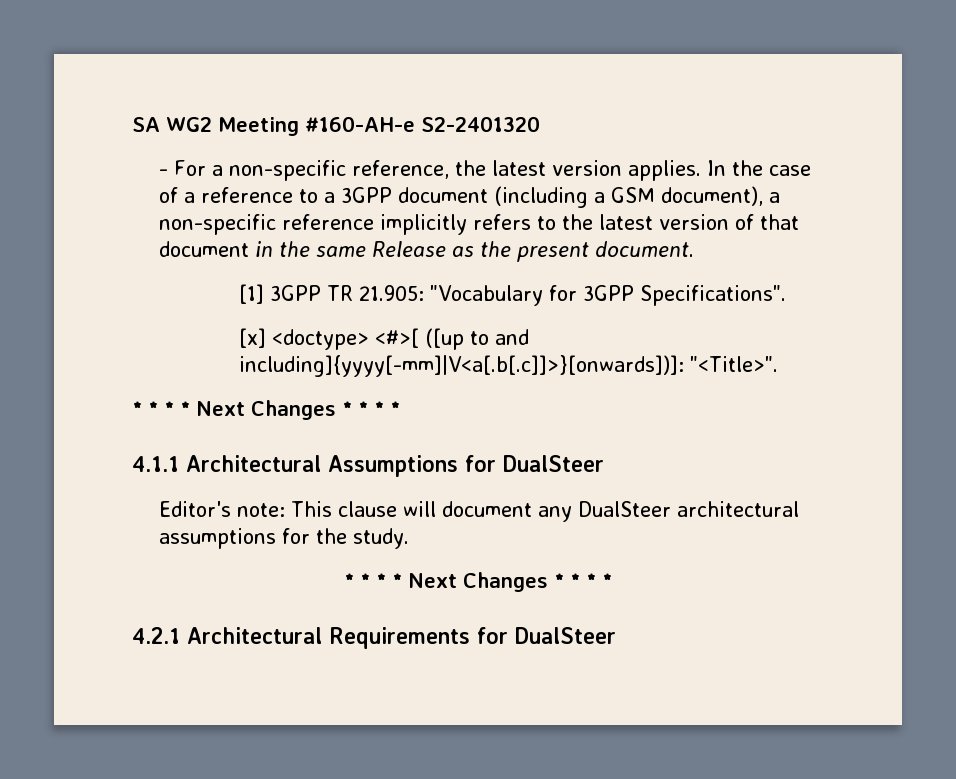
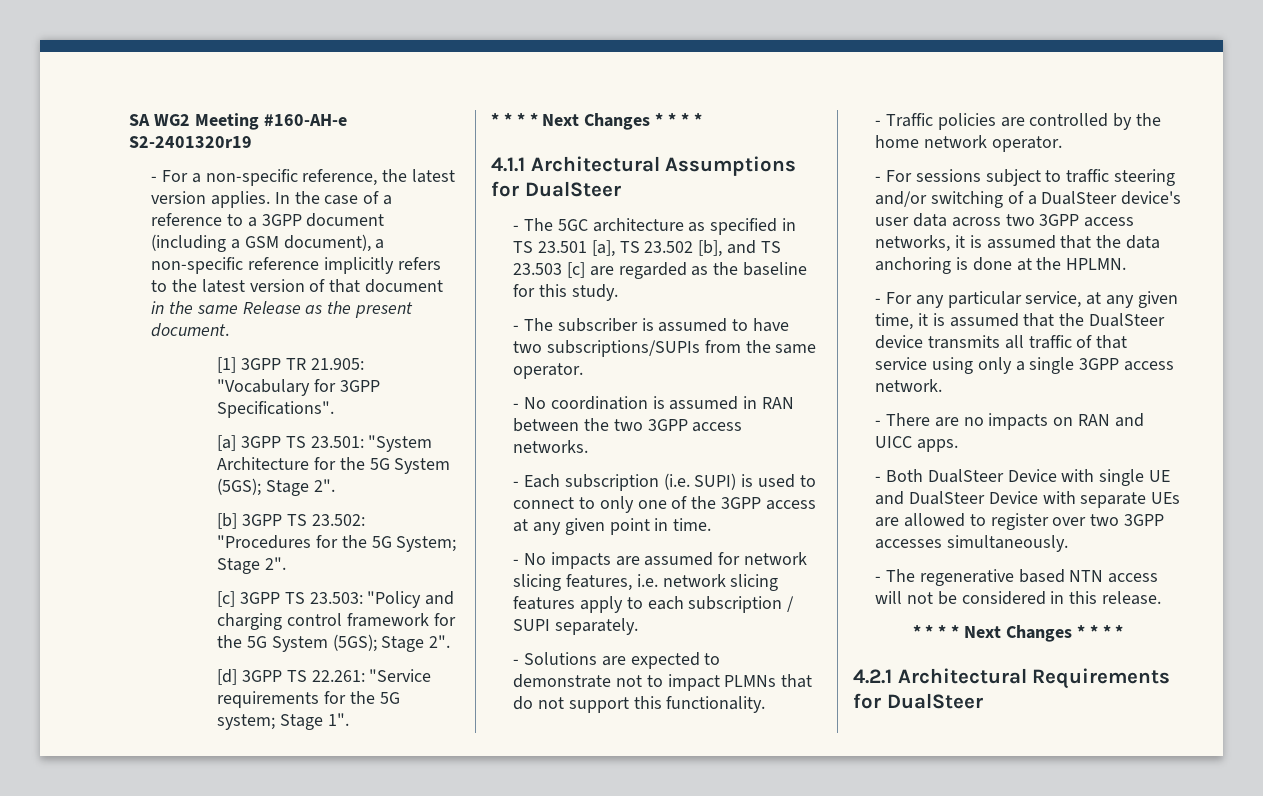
- SA WG2 Meeting #160-AH-e S2-2401320
+ SA WG2 Meeting #160-AH-e S2-2401320r19
- [x] <doctype> <#>[ ([up to and including]{yyyy[-mm]|V<a[.b[.c]]>}[onwards])]: "<Title>".
+ [a] 3GPP TS 23.501: "System Architecture for the 5G System (5GS); Stage 2".
+ [b] 3GPP TS 23.502: "Procedures for the 5G System; Stage 2".
+ [c] 3GPP TS 23.503: "Policy and charging control framework for the 5G System (5GS); Stage 2".
+ [d] 3GPP TS 22.261: "Service requirements for the 5G system; Stage 1".
- Editor's note: This clause will document any DualSteer architectural assumptions for the study.
+ - The 5GC architecture as specified in TS 23.501 [a], TS 23.502 [b], and TS 23.503 [c] are regarded as the baseline for this study.
+ - The subscriber is assumed to have two subscriptions/SUPIs from the same operator.
+ - No coordination is assumed in RAN between the two 3GPP access networks.
+ - Each subscription (i.e. SUPI) is used to connect to only one of the 3GPP access at any given point in time.
+ - No impacts are assumed for network slicing features, i.e. network slicing features apply to each subscription / SUPI separately.
+ - Solutions are expected to demonstrate not to impact PLMNs that do not support this functionality.
+ - Traffic policies are controlled by the home network operator.
+ - For sessions subject to traffic steering and/or switching of a DualSteer device's user data across two 3GPP access networks, it is assumed that the data anchoring is done at the HPLMN.
+ - For any particular service, at any given time, it is assumed that the DualSteer device transmits all traffic of that service using only a single 3GPP access network.
+ - There are no impacts on RAN and UICC apps.
+ - Both DualSteer Device with single UE and DualSteer Device with separate UEs are allowed to register over two 3GPP accesses simultaneously.
+ - The regenerative based NTN access will not be considered in this release.

